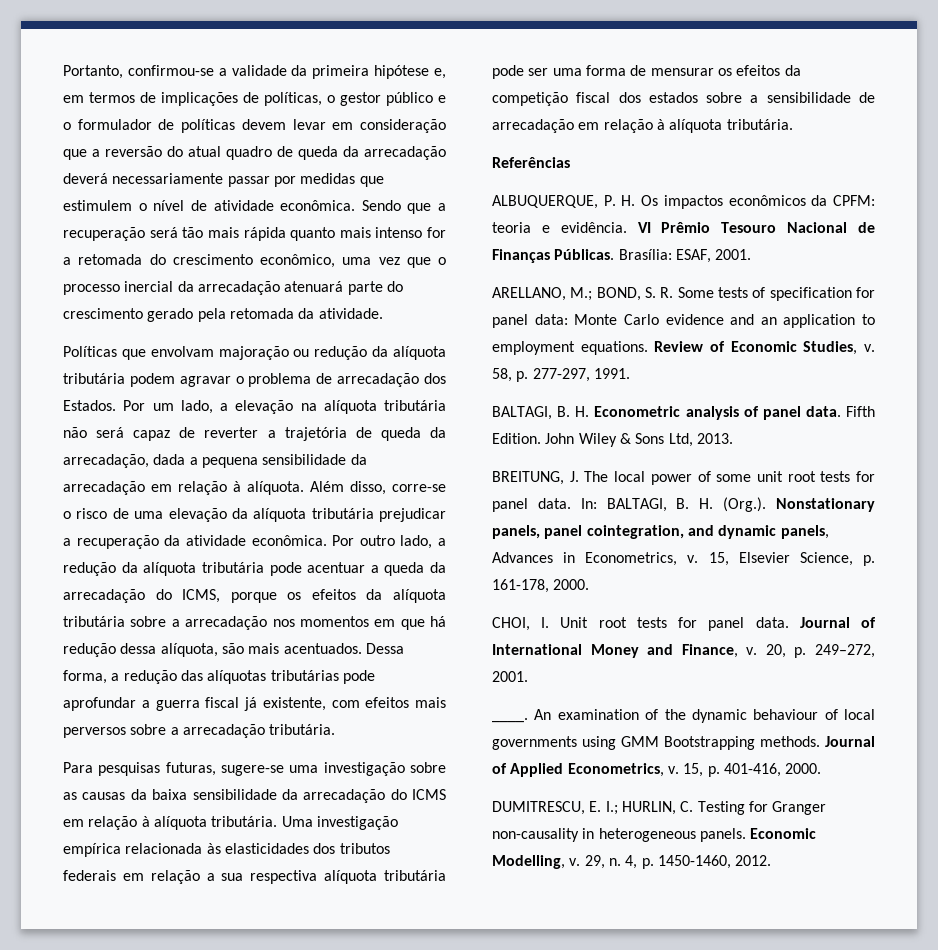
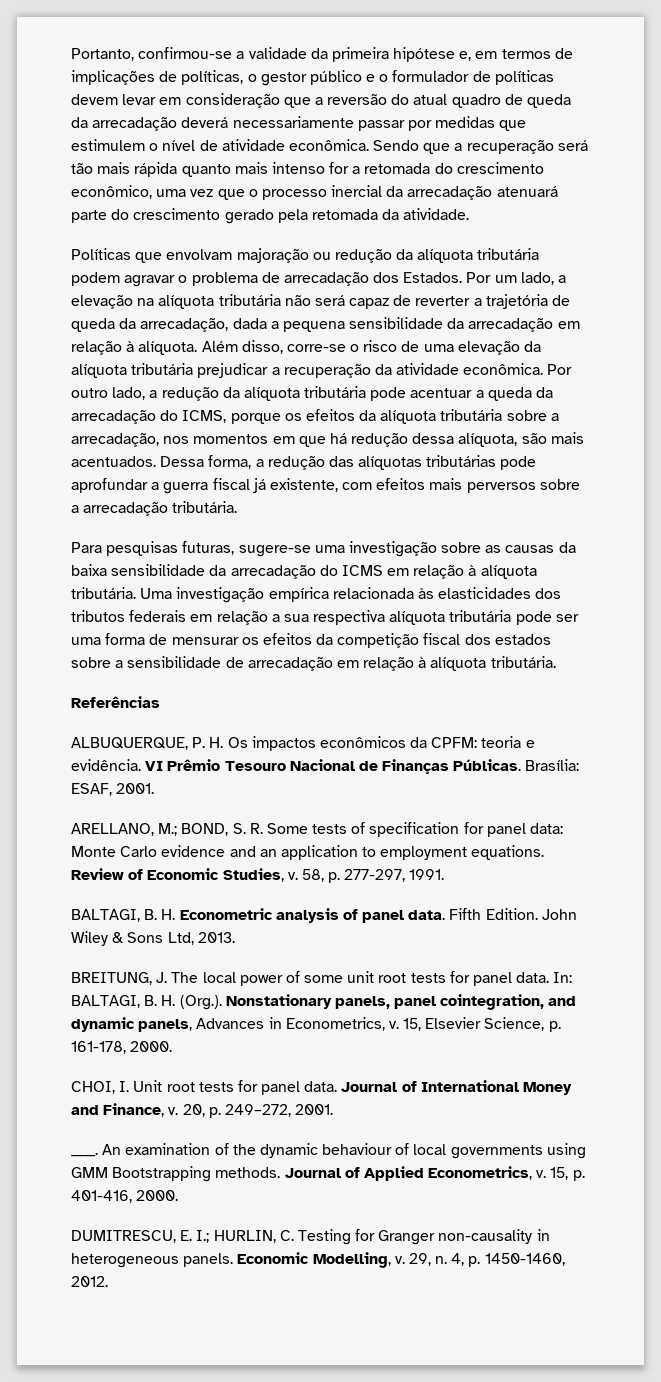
- Por outro lado, a redução da alíquota tributária pode acentuar a queda da arrecadação do ICMS, porque os efeitos da alíquota tributária sobre a arrecadação nos momentos em que há redução dessa alíquota, são mais acentuados.
+ Por outro lado, a redução da alíquota tributária pode acentuar a queda da arrecadação do ICMS, porque os efeitos da alíquota tributária sobre a arrecadação, nos momentos em que há redução dessa alíquota, são mais acentuados.

